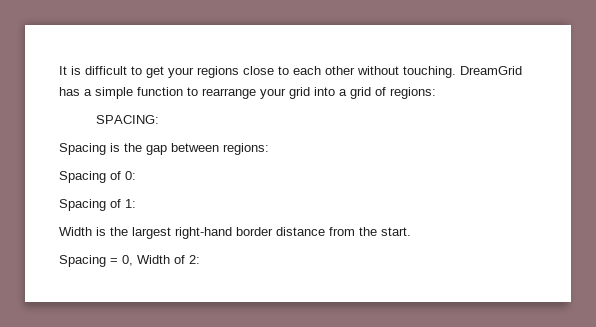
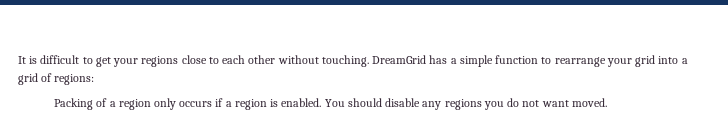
- SPACING:
- Spacing is the gap between regions:
- Spacing of 0:
- Spacing of 1:
- Width is the largest right-hand border distance from the start.
- Spacing = 0, Width of 2:
+ Packing of a region only occurs if a region is enabled. You should disable any regions you do not want moved.

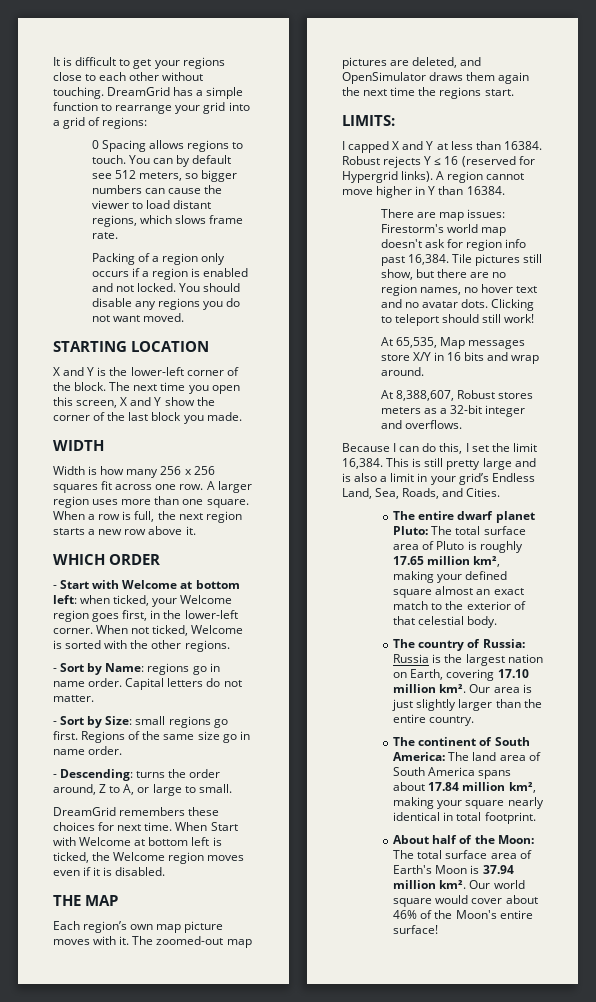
+ 0 Spacing allows regions to touch. You can by default see 512 meters, so bigger numbers can cause the viewer to load distant regions, which slows frame rate.
- Packing of a region only occurs if a region is enabled.
+ Packing of a region only occurs if a region is enabled and not locked.
+ STARTING LOCATION
+ X and Y is the lower-left corner of the block. The next time you open this screen, X and Y show the corner of the last block you made.
+ WIDTH
+ Width is how many 256 x 256 squares fit across one row. A larger region uses more than one square. When a row is full, the next region starts a new row above it.
+ WHICH ORDER
+ - Start with Welcome at bottom left: when ticked, your Welcome region goes first, in the lower-left corner. When not ticked, Welcome is sorted with the other regions.
+ - Sort by Name: regions go in name order. Capital letters do not matter.
+ - Sort by Size: small regions go first. Regions of the same size go in name order.
+ - Descending: turns the order around, Z to A, or large to small.
+ DreamGrid remembers these choices for next time. When Start with Welcome at bottom left is ticked, the Welcome region moves even if it is disabled.
+ THE MAP
+ Each region’s own map picture moves with it. The zoomed-out map pictures are deleted, and OpenSimulator draws them again the next time the regions start.
+ LIMITS:
+ I capped X and Y at less than 16384. Robust rejects Y ≤ 16 (reserved for Hypergrid links). A region cannot move higher in Y than 16384.
+ There are map issues: Firestorm's world map doesn't ask for region info past 16,384. Tile pictures still show, but there are no region names, no hover text and no avatar dots. Clicking to teleport should still work!
+ At 65,535, Map messages store X/Y in 16 bits and wrap around.
+ At 8,388,607, Robust stores meters as a 32-bit integer and overflows.
+ Because I can do this, I set the limit 16,384. This is still pretty large and is also a limit in your grid’s Endless Land, Sea, Roads, and Cities.
+ The entire dwarf planet Pluto: The total surface area of Pluto is roughly 17.65 million km², making your defined square almost an exact match to the exterior of that celestial body.
+ The country of Russia: Russia is the largest nation on Earth, covering 17.10 million km². Our area is just slightly larger than the entire country.
+ The continent of South America: The land area of South America spans about 17.84 million km², making your square nearly identical in total footprint.
+ About half of the Moon: The total surface area of Earth's Moon is 37.94 million km². Our world square would cover about 46% of the Moon's entire surface!

